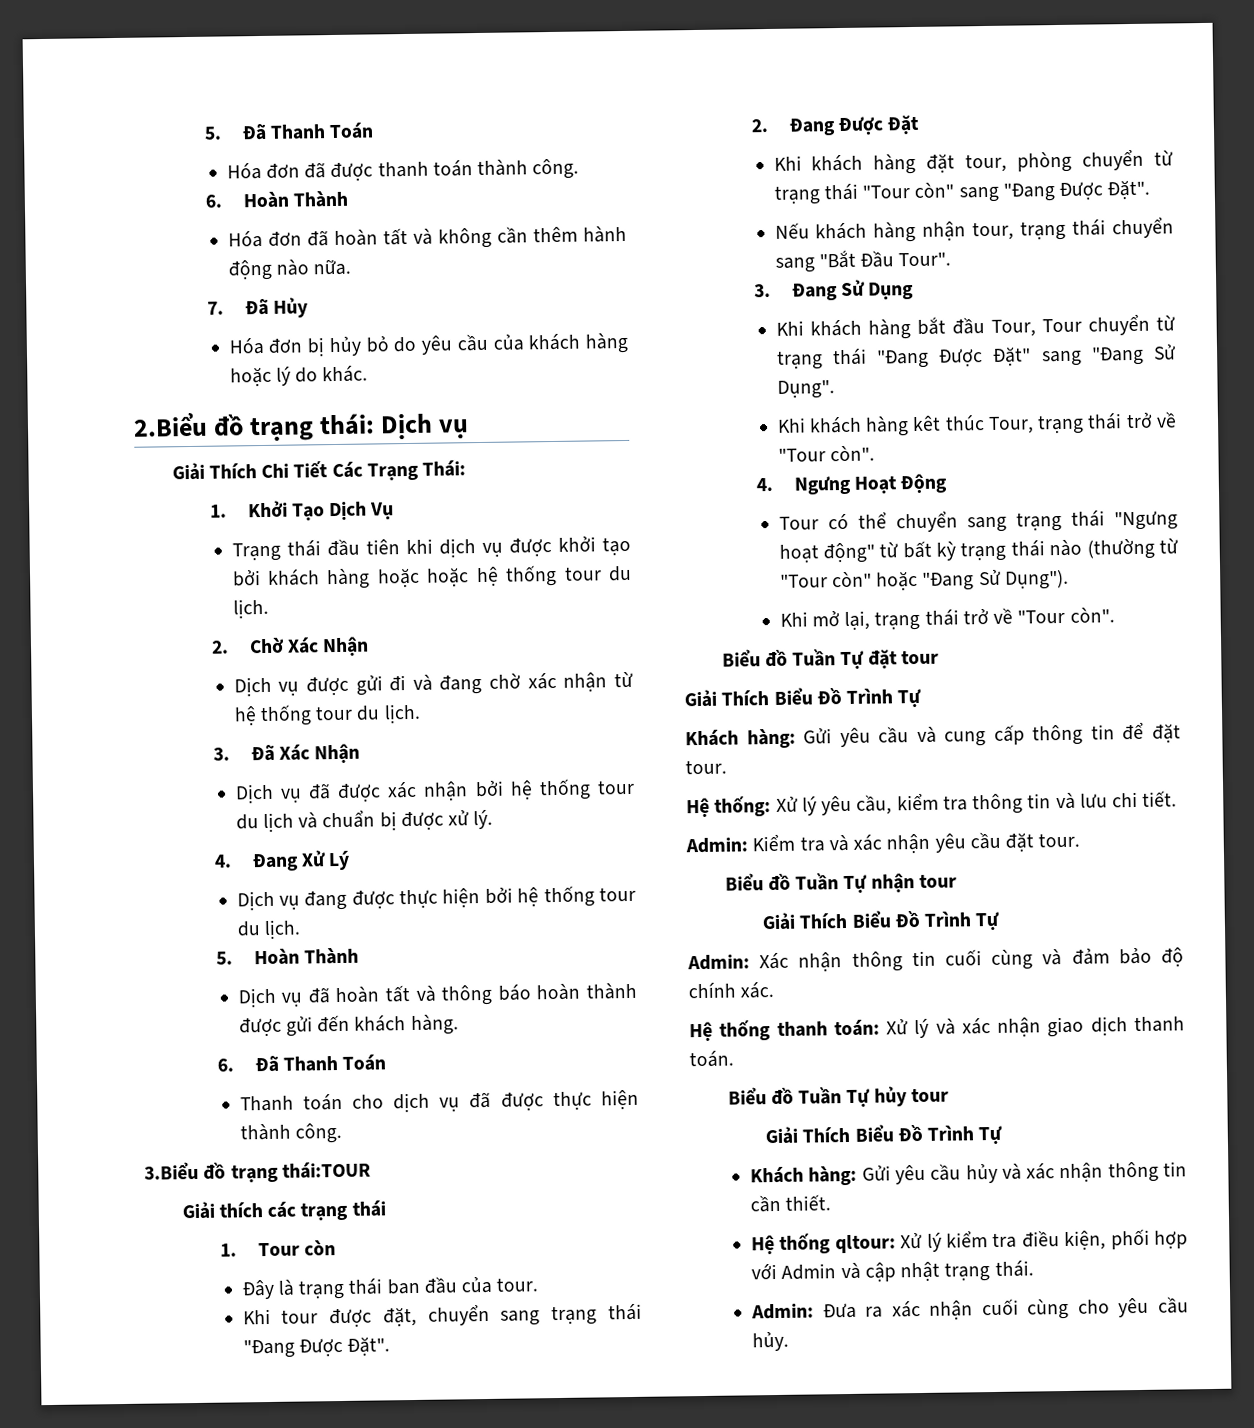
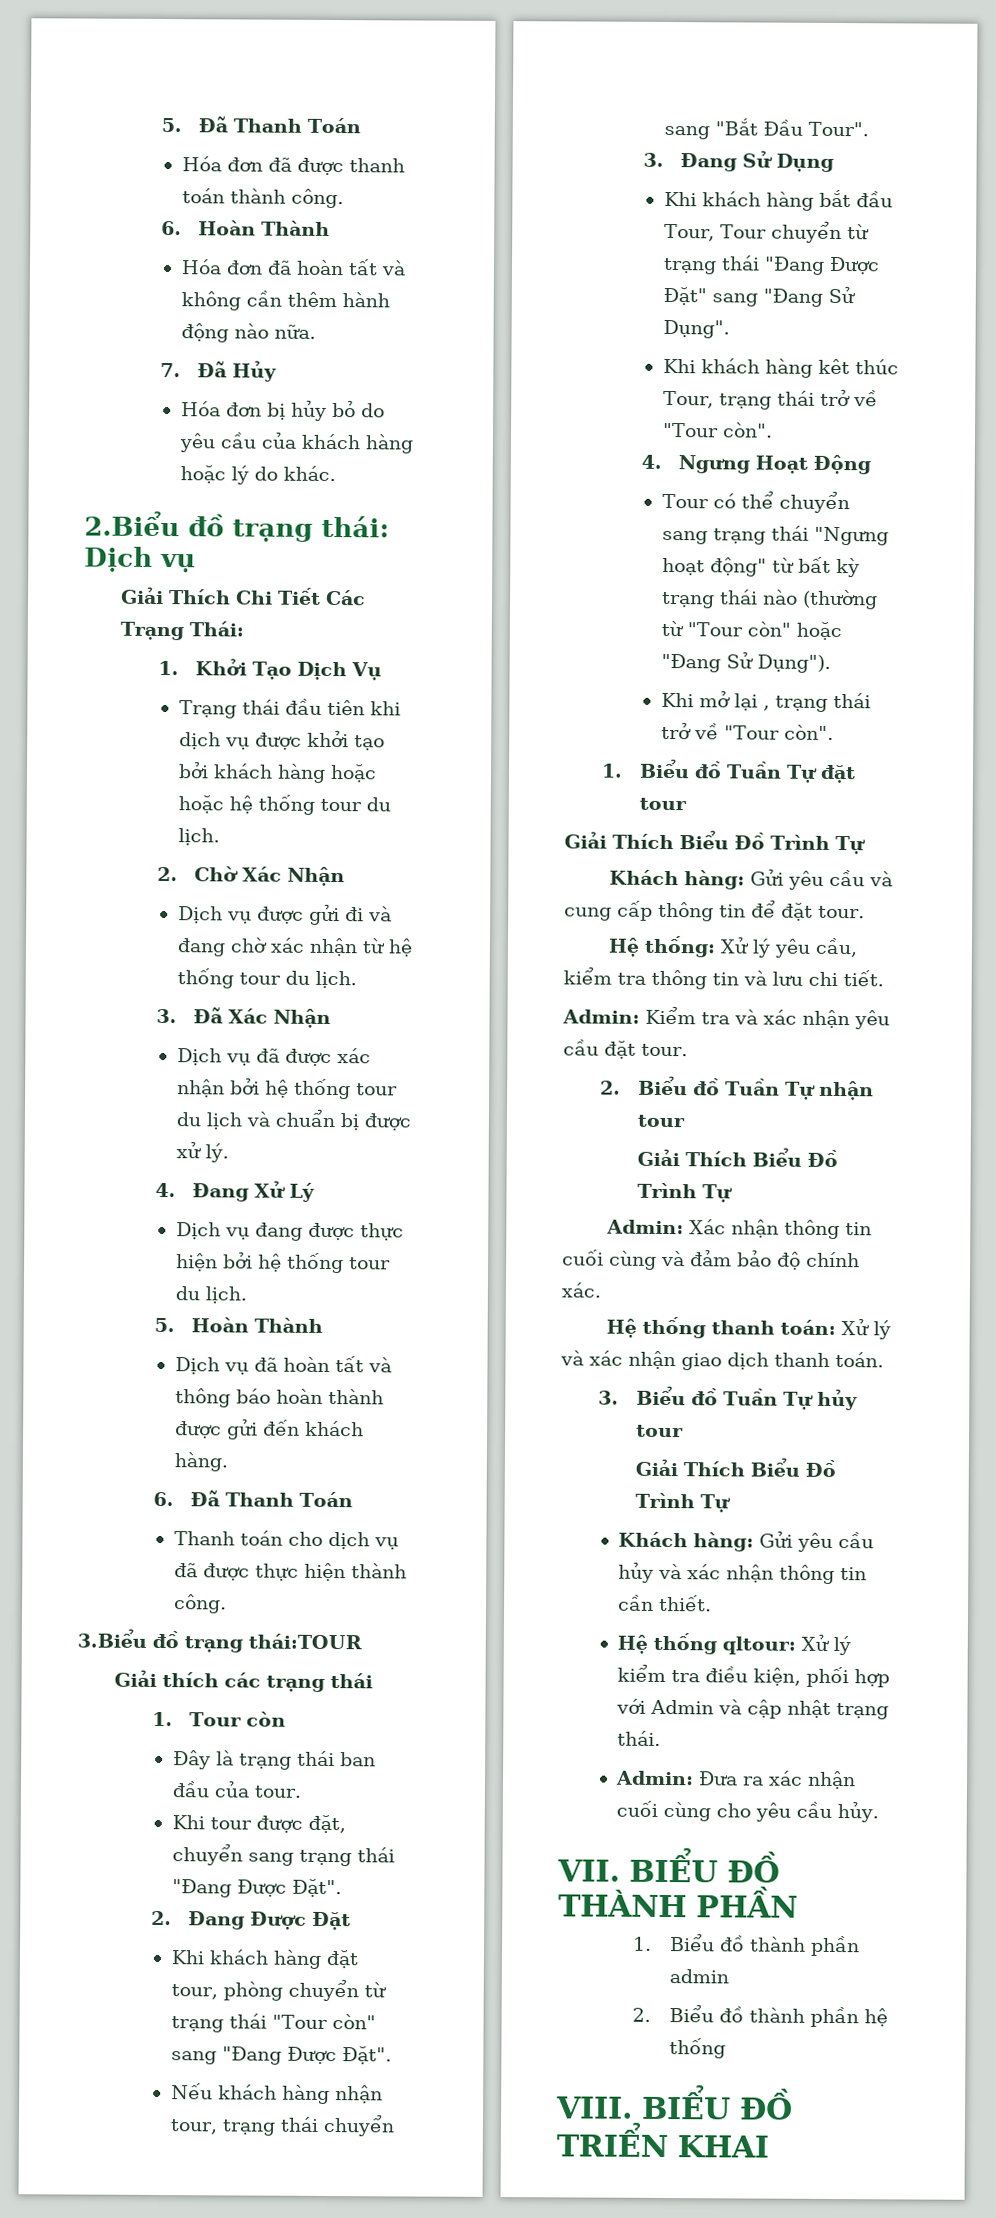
- Khi mở lại, trạng thái trở về "Tour còn".
- Biểu đồ Tuần Tự đặt tour
+ Khi mở lại , trạng thái trở về "Tour còn".
+ 1. Biểu đồ Tuần Tự đặt tour
- Biểu đồ Tuần Tự nhận tour
+ 2. Biểu đồ Tuần Tự nhận tour
- Biểu đồ Tuần Tự hủy tour
+ 3. Biểu đồ Tuần Tự hủy tour
+ VII. BIỂU ĐỒ THÀNH PHẦN
+ 1. Biểu đồ thành phần admin
+ 2. Biểu đồ thành phần hệ thống
+ VIII. BIỂU ĐỒ TRIỂN KHAI

